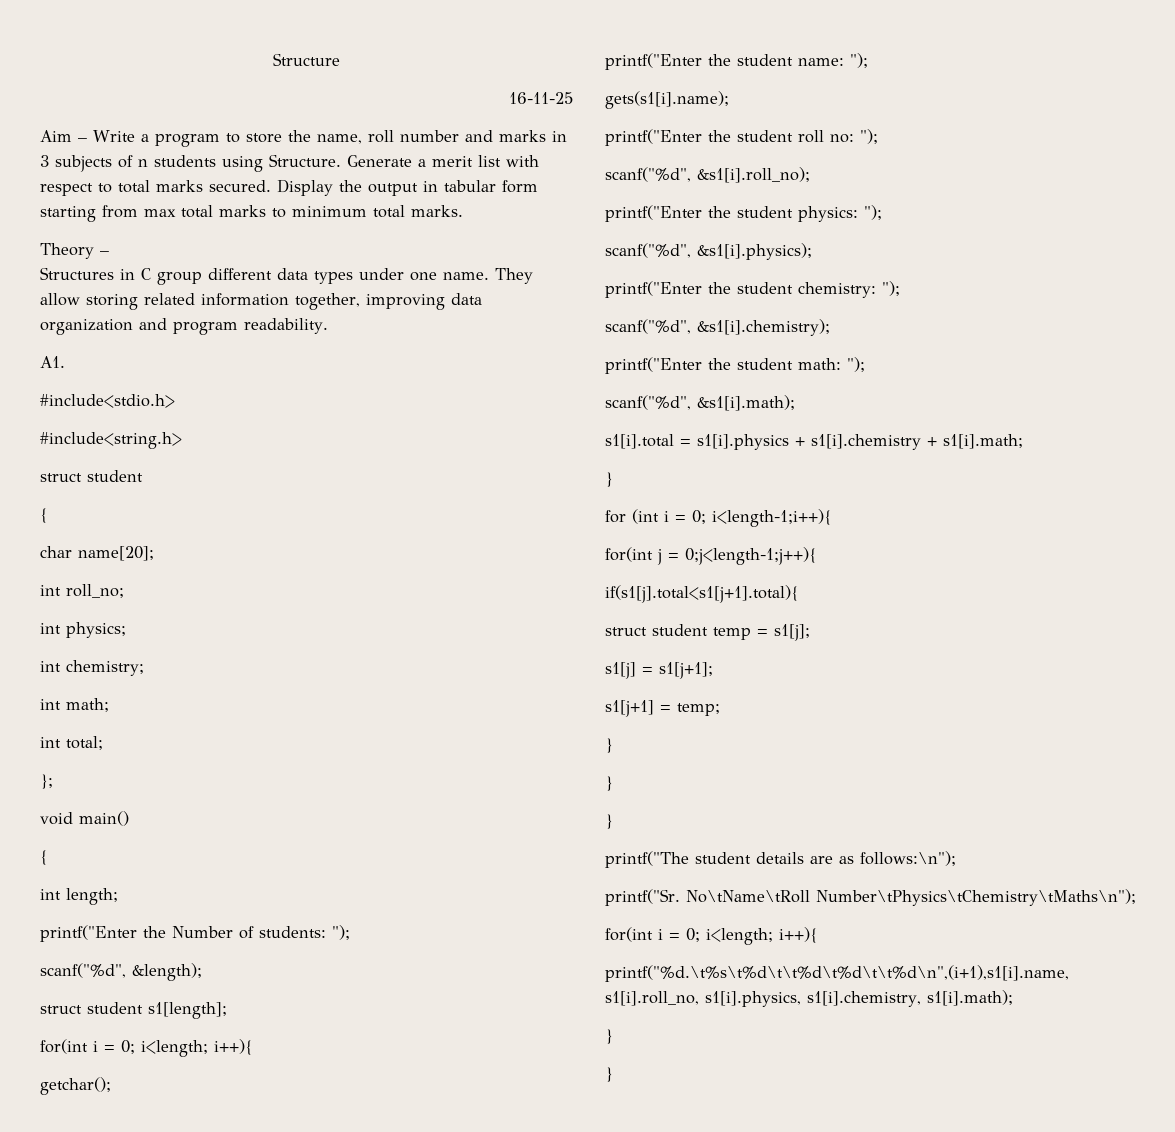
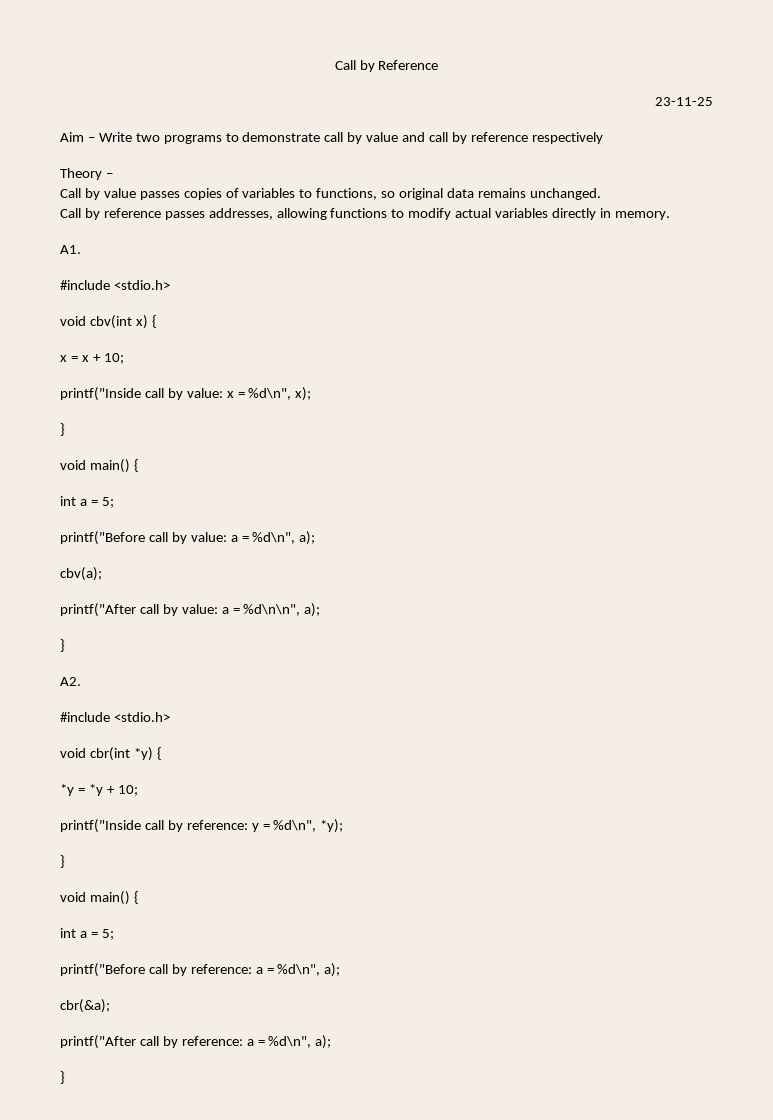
- Structure
- 16-11-25
+ Call by Reference
+ 23-11-25
- Aim – Write a program to store the name, roll number and marks in 3 subjects of n students using Structure. Generate a merit list with respect to total marks secured. Display the output in tabular form starting from max total marks to minimum total marks.
+ Aim – Write two programs to demonstrate call by value and call by reference respectively
  Theory –
- Structures in C group different data types under one name. They allow storing related information together, improving data organization and program readability.
+ Call by value passes copies of variables to functions, so original data remains unchanged.
+ Call by reference passes addresses, allowing functions to modify actual variables directly in memory.
  A1.
- #include<stdio.h>
- #include<string.h>
- struct student
- {
- char name[20];
- int roll_no;
- int physics;
- int chemistry;
- int math;
- int total;
- };
- void main()
- {
- int length;
- printf("Enter the Number of students: ");
- scanf("%d", &length);
- struct student s1[length];
- for(int i = 0; i<length; i++){
- getchar();
- printf("Enter the student name: ");
- gets(s1[i].name);
- printf("Enter the student roll no: ");
- scanf("%d", &s1[i].roll_no);
- printf("Enter the student physics: ");
- scanf("%d", &s1[i].physics);
- printf("Enter the student chemistry: ");
- scanf("%d", &s1[i].chemistry);
- printf("Enter the student math: ");
- scanf("%d", &s1[i].math);
- s1[i].total = s1[i].physics + s1[i].chemistry + s1[i].math;
+ #include <stdio.h>
+ void cbv(int x) {
+ x = x + 10;
+ printf("Inside call by value: x = %d\n", x);
  }
- for (int i = 0; i<length-1;i++){
- for(int j = 0;j<length-1;j++){
- if(s1[j].total<s1[j+1].total){
- struct student temp = s1[j];
- s1[j] = s1[j+1];
- s1[j+1] = temp;
+ void main() {
+ int a = 5;
+ printf("Before call by value: a = %d\n", a);
+ cbv(a);
+ printf("After call by value: a = %d\n\n", a);
  }
+ A2.
+ #include <stdio.h>
+ void cbr(int *y) {
+ *y = *y + 10;
+ printf("Inside call by reference: y = %d\n", *y);
  }
- }
- printf("The student details are as follows:\n");
- printf("Sr. No\tName\tRoll Number\tPhysics\tChemistry\tMaths\n");
- for(int i = 0; i<length; i++){
- printf("%d.\t%s\t%d\t\t%d\t%d\t\t%d\n",(i+1),s1[i].name, s1[i].roll_no, s1[i].physics, s1[i].chemistry, s1[i].math);
- }
+ void main() {
+ int a = 5;
+ printf("Before call by reference: a = %d\n", a);
+ cbr(&a);
+ printf("After call by reference: a = %d\n", a);

